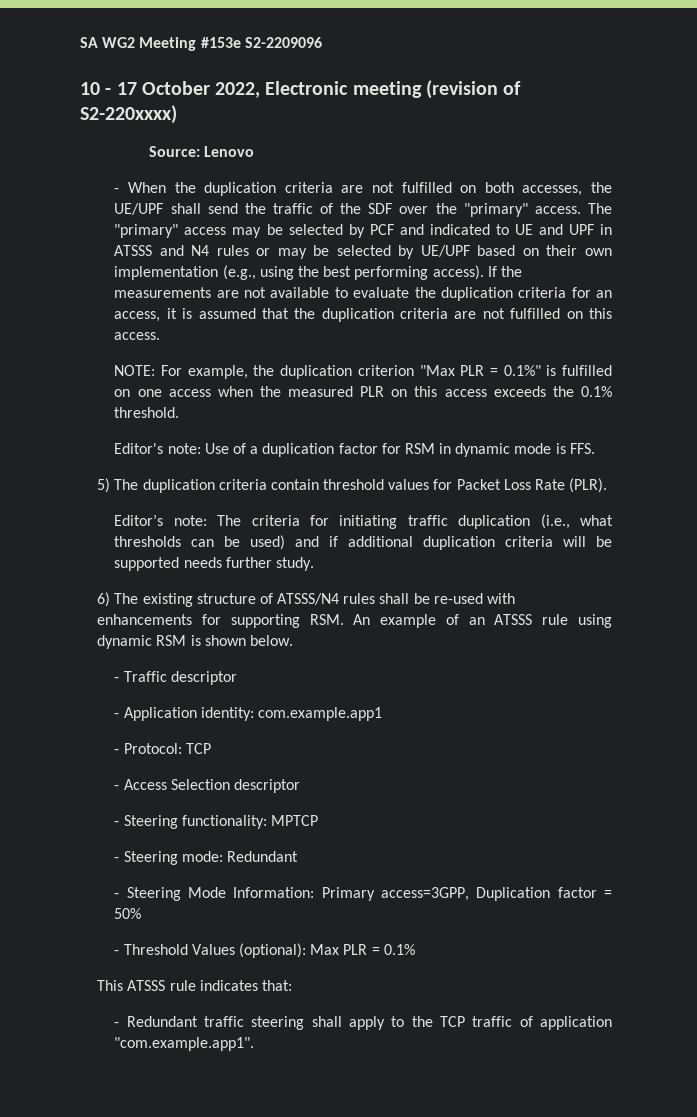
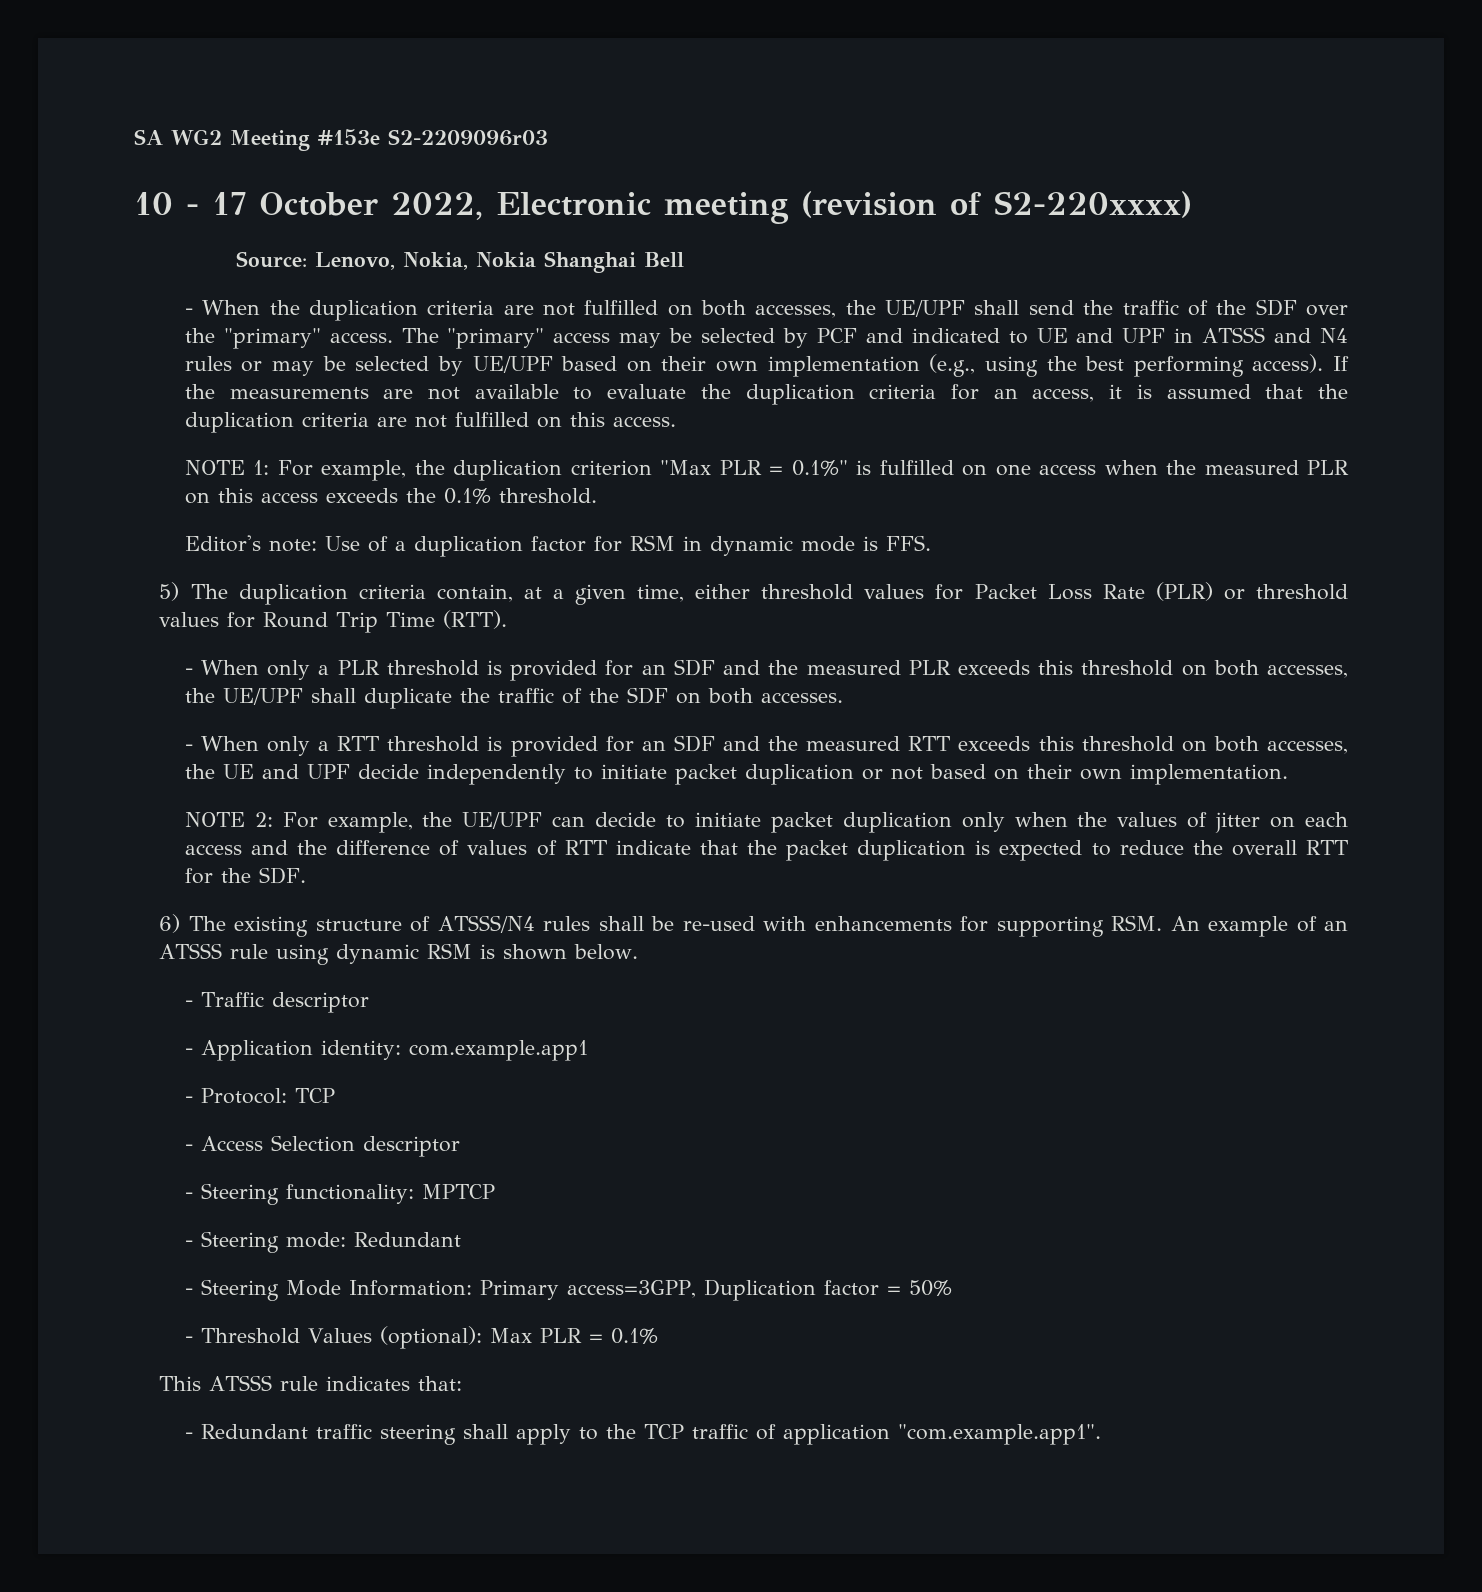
- SA WG2 Meeting #153e S2-2209096
+ SA WG2 Meeting #153e S2-2209096r03
- Source: Lenovo
+ Source: Lenovo, Nokia, Nokia Shanghai Bell
- NOTE: For example, the duplication criterion "Max PLR = 0.1%" is fulfilled on one access when the measured PLR on this access exceeds the 0.1% threshold.
+ NOTE 1: For example, the duplication criterion "Max PLR = 0.1%" is fulfilled on one access when the measured PLR on this access exceeds the 0.1% threshold.
- 5) The duplication criteria contain threshold values for Packet Loss Rate (PLR).
- Editor’s note: The criteria for initiating traffic duplication (i.e., what thresholds can be used) and if additional duplication criteria will be supported needs further study.
+ 5) The duplication criteria contain, at a given time, either threshold values for Packet Loss Rate (PLR) or threshold values for Round Trip Time (RTT).
+ - When only a PLR threshold is provided for an SDF and the measured PLR exceeds this threshold on both accesses, the UE/UPF shall duplicate the traffic of the SDF on both accesses.
+ - When only a RTT threshold is provided for an SDF and the measured RTT exceeds this threshold on both accesses, the UE and UPF decide independently to initiate packet duplication or not based on their own implementation.
+ NOTE 2: For example, the UE/UPF can decide to initiate packet duplication only when the values of jitter on each access and the difference of values of RTT indicate that the packet duplication is expected to reduce the overall RTT for the SDF.

